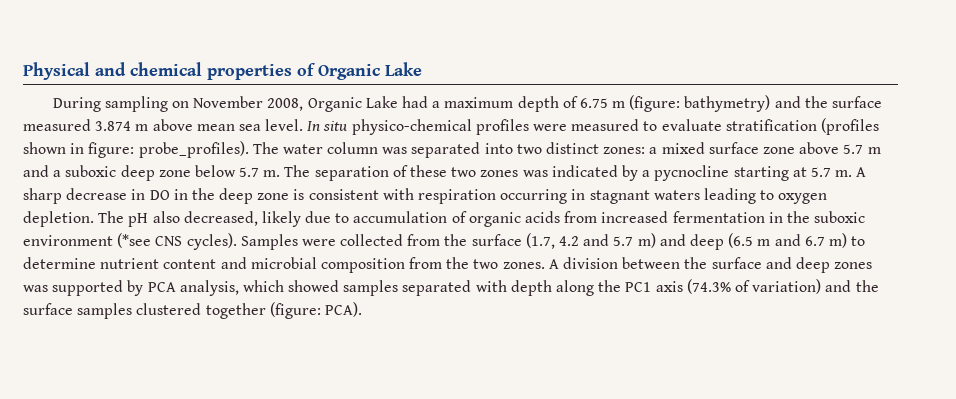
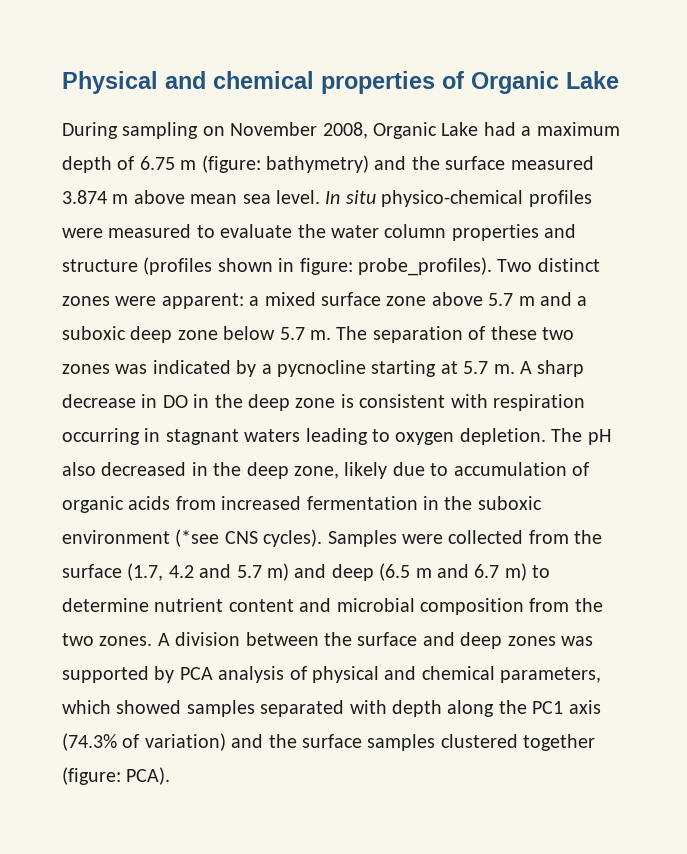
- In situ physico-chemical profiles were measured to evaluate stratification (profiles shown in figure: probe_profiles).
+ In situ physico-chemical profiles were measured to evaluate the water column properties and structure (profiles shown in figure: probe_profiles).
- The water column was separated into two distinct zones: a mixed surface zone above 5.7 m and a suboxic deep zone below 5.7 m.
+ Two distinct zones were apparent: a mixed surface zone above 5.7 m and a suboxic deep zone below 5.7 m.
- The pH also decreased, likely due to accumulation of organic acids from increased fermentation in the suboxic environment (*see CNS cycles).
+ The pH also decreased in the deep zone, likely due to accumulation of organic acids from increased fermentation in the suboxic environment (*see CNS cycles).
- A division between the surface and deep zones was supported by PCA analysis, which showed samples separated with depth along the PC1 axis (74.3% of variation) and the surface samples clustered together (figure: PCA).
+ A division between the surface and deep zones was supported by PCA analysis of physical and chemical parameters, which showed samples separated with depth along the PC1 axis (74.3% of variation) and the surface samples clustered together (figure: PCA).

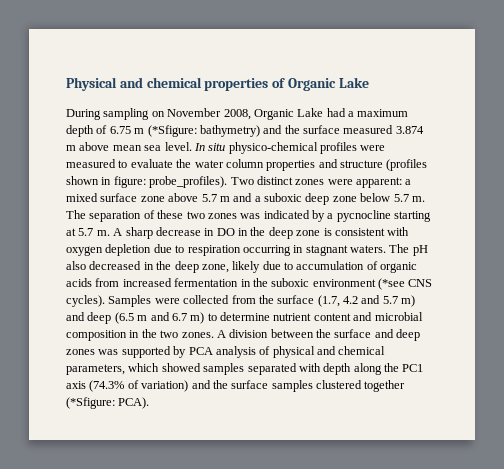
- During sampling on November 2008, Organic Lake had a maximum depth of 6.75 m (figure: bathymetry) and the surface measured 3.874 m above mean sea level.
+ During sampling on November 2008, Organic Lake had a maximum depth of 6.75 m (*Sfigure: bathymetry) and the surface measured 3.874 m above mean sea level.
- A sharp decrease in DO in the deep zone is consistent with respiration occurring in stagnant waters leading to oxygen depletion.
+ A sharp decrease in DO in the deep zone is consistent with oxygen depletion due to respiration occurring in stagnant waters.
- Samples were collected from the surface (1.7, 4.2 and 5.7 m) and deep (6.5 m and 6.7 m) to determine nutrient content and microbial composition from the two zones.
+ Samples were collected from the surface (1.7, 4.2 and 5.7 m) and deep (6.5 m and 6.7 m) to determine nutrient content and microbial composition in the two zones.
- A division between the surface and deep zones was supported by PCA analysis of physical and chemical parameters, which showed samples separated with depth along the PC1 axis (74.3% of variation) and the surface samples clustered together (figure: PCA).
+ A division between the surface and deep zones was supported by PCA analysis of physical and chemical parameters, which showed samples separated with depth along the PC1 axis (74.3% of variation) and the surface samples clustered together (*Sfigure: PCA).

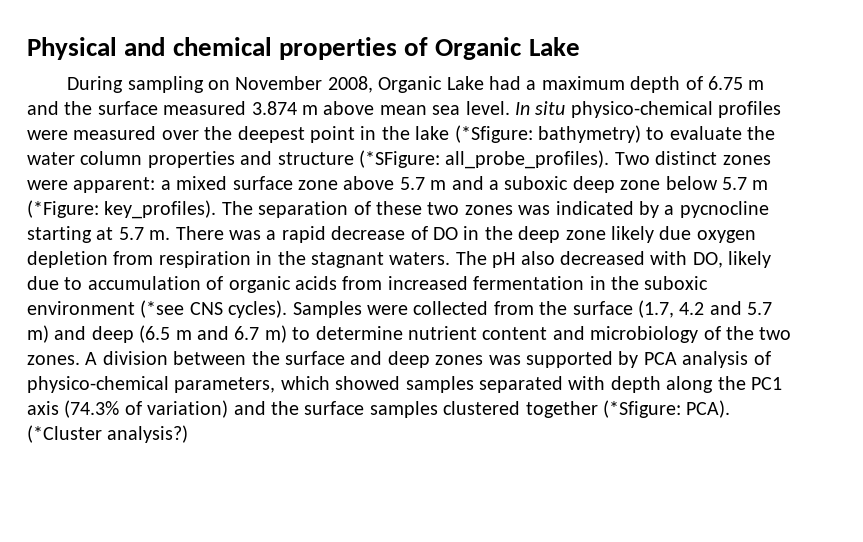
- During sampling on November 2008, Organic Lake had a maximum depth of 6.75 m (*Sfigure: bathymetry) and the surface measured 3.874 m above mean sea level.
+ During sampling on November 2008, Organic Lake had a maximum depth of 6.75 m and the surface measured 3.874 m above mean sea level.
- In situ physico-chemical profiles were measured to evaluate the water column properties and structure (profiles shown in figure: probe_profiles).
+ In situ physico-chemical profiles were measured over the deepest point in the lake (*Sfigure: bathymetry) to evaluate the water column properties and structure (*SFigure: all_probe_profiles).
- Two distinct zones were apparent: a mixed surface zone above 5.7 m and a suboxic deep zone below 5.7 m.
+ Two distinct zones were apparent: a mixed surface zone above 5.7 m and a suboxic deep zone below 5.7 m (*Figure: key_profiles).
- A sharp decrease in DO in the deep zone is consistent with oxygen depletion due to respiration occurring in stagnant waters.
+ There was a rapid decrease of DO in the deep zone likely due oxygen depletion from respiration in the stagnant waters.
- The pH also decreased in the deep zone, likely due to accumulation of organic acids from increased fermentation in the suboxic environment (*see CNS cycles).
+ The pH also decreased with DO, likely due to accumulation of organic acids from increased fermentation in the suboxic environment (*see CNS cycles).
- Samples were collected from the surface (1.7, 4.2 and 5.7 m) and deep (6.5 m and 6.7 m) to determine nutrient content and microbial composition in the two zones.
+ Samples were collected from the surface (1.7, 4.2 and 5.7 m) and deep (6.5 m and 6.7 m) to determine nutrient content and microbiology of the two zones.
- A division between the surface and deep zones was supported by PCA analysis of physical and chemical parameters, which showed samples separated with depth along the PC1 axis (74.3% of variation) and the surface samples clustered together (*Sfigure: PCA).
+ A division between the surface and deep zones was supported by PCA analysis of physico-chemical parameters, which showed samples separated with depth along the PC1 axis (74.3% of variation) and the surface samples clustered together (*Sfigure: PCA).
+ (*Cluster analysis?)

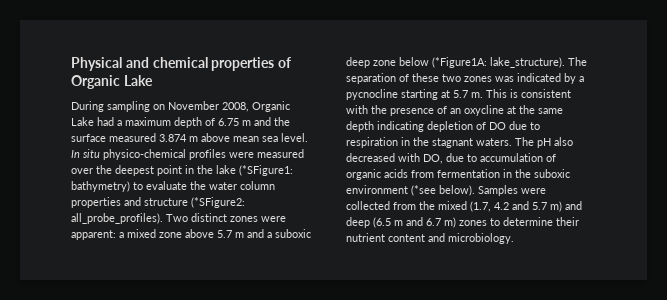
- In situ physico-chemical profiles were measured over the deepest point in the lake (*Sfigure: bathymetry) to evaluate the water column properties and structure (*SFigure: all_probe_profiles).
+ In situ physico-chemical profiles were measured over the deepest point in the lake (*SFigure1: bathymetry) to evaluate the water column properties and structure (*SFigure2: all_probe_profiles).
- Two distinct zones were apparent: a mixed surface zone above 5.7 m and a suboxic deep zone below 5.7 m (*Figure: key_profiles).
+ Two distinct zones were apparent: a mixed zone above 5.7 m and a suboxic deep zone below (*Figure1A: lake_structure).
- There was a rapid decrease of DO in the deep zone likely due oxygen depletion from respiration in the stagnant waters.
+ This is consistent with the presence of an oxycline at the same depth indicating depletion of DO due to respiration in the stagnant waters.
- The pH also decreased with DO, likely due to accumulation of organic acids from increased fermentation in the suboxic environment (*see CNS cycles).
+ The pH also decreased with DO, due to accumulation of organic acids from fermentation in the suboxic environment (*see below).
- Samples were collected from the surface (1.7, 4.2 and 5.7 m) and deep (6.5 m and 6.7 m) to determine nutrient content and microbiology of the two zones. A division between the surface and deep zones was supported by PCA analysis of physico-chemical parameters, which showed samples separated with depth along the PC1 axis (74.3% of variation) and the surface samples clustered together (*Sfigure: PCA). (*Cluster analysis?)
+ Samples were collected from the mixed (1.7, 4.2 and 5.7 m) and deep (6.5 m and 6.7 m) zones to determine their nutrient content and microbiology.

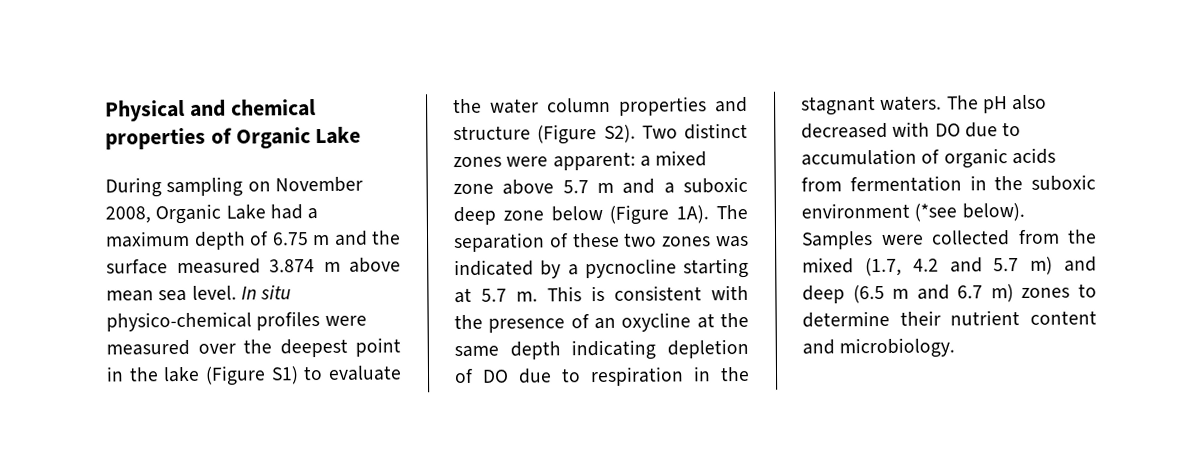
- In situ physico-chemical profiles were measured over the deepest point in the lake (*SFigure1: bathymetry) to evaluate the water column properties and structure (*SFigure2: all_probe_profiles). Two distinct zones were apparent: a mixed zone above 5.7 m and a suboxic deep zone below (*Figure1A: lake_structure).
+ In situ physico-chemical profiles were measured over the deepest point in the lake (Figure S1) to evaluate the water column properties and structure (Figure S2). Two distinct zones were apparent: a mixed zone above 5.7 m and a suboxic deep zone below (Figure 1A).
- The pH also decreased with DO, due to accumulation of organic acids from fermentation in the suboxic environment (*see below).
+ The pH also decreased with DO due to accumulation of organic acids from fermentation in the suboxic environment (*see below).

